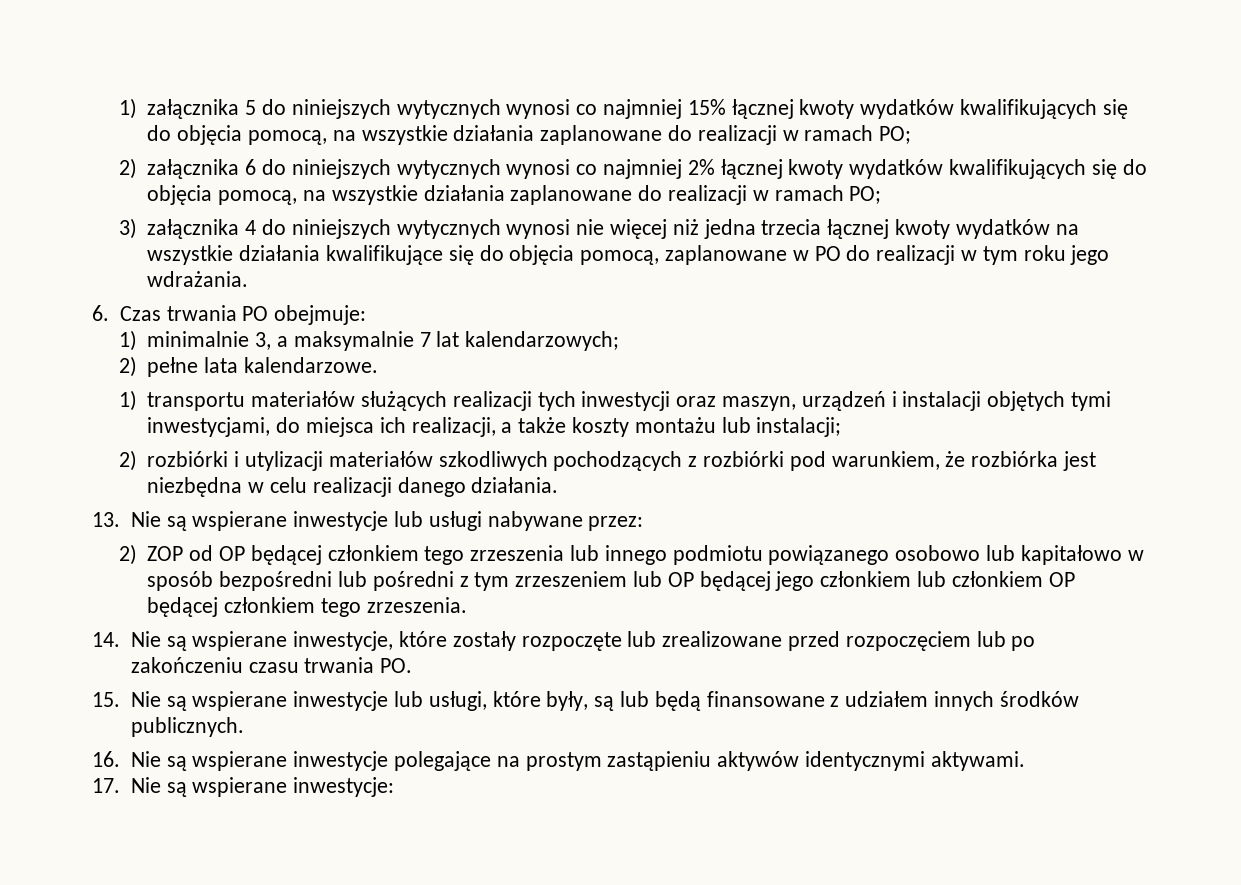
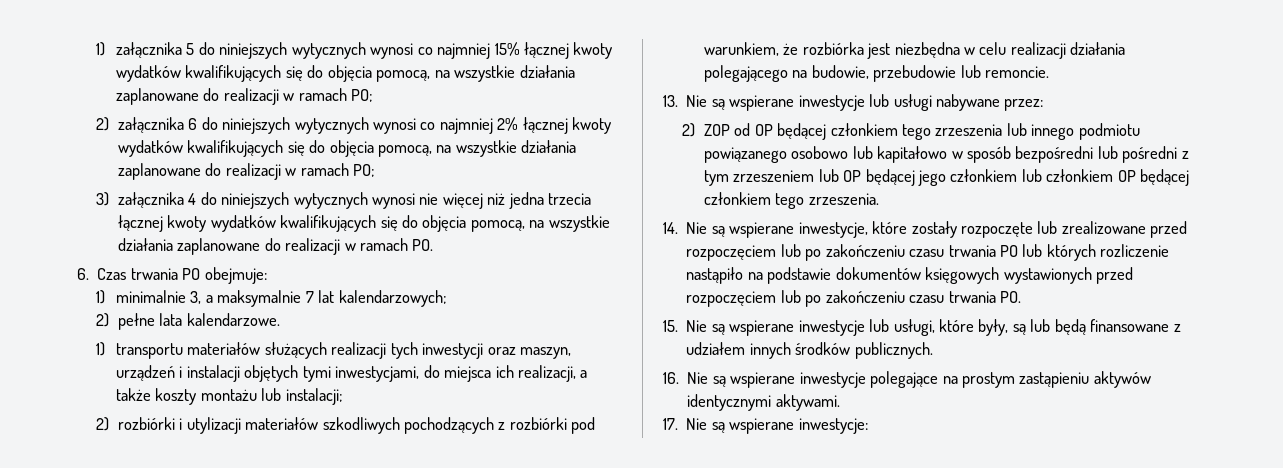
- 3) załącznika 4 do niniejszych wytycznych wynosi nie więcej niż jedna trzecia łącznej kwoty wydatków na wszystkie działania kwalifikujące się do objęcia pomocą, zaplanowane w PO do realizacji w tym roku jego wdrażania.
+ 3) załącznika 4 do niniejszych wytycznych wynosi nie więcej niż jedna trzecia łącznej kwoty wydatków kwalifikujących się do objęcia pomocą, na wszystkie działania zaplanowane do realizacji w ramach PO.
- 2) rozbiórki i utylizacji materiałów szkodliwych pochodzących z rozbiórki pod warunkiem, że rozbiórka jest niezbędna w celu realizacji danego działania.
+ 2) rozbiórki i utylizacji materiałów szkodliwych pochodzących z rozbiórki pod warunkiem, że rozbiórka jest niezbędna w celu realizacji działania polegającego na budowie, przebudowie lub remoncie.
- 14. Nie są wspierane inwestycje, które zostały rozpoczęte lub zrealizowane przed rozpoczęciem lub po zakończeniu czasu trwania PO.
+ 14. Nie są wspierane inwestycje, które zostały rozpoczęte lub zrealizowane przed rozpoczęciem lub po zakończeniu czasu trwania PO lub których rozliczenie nastąpiło na podstawie dokumentów księgowych wystawionych przed rozpoczęciem lub po zakończeniu czasu trwania PO.

